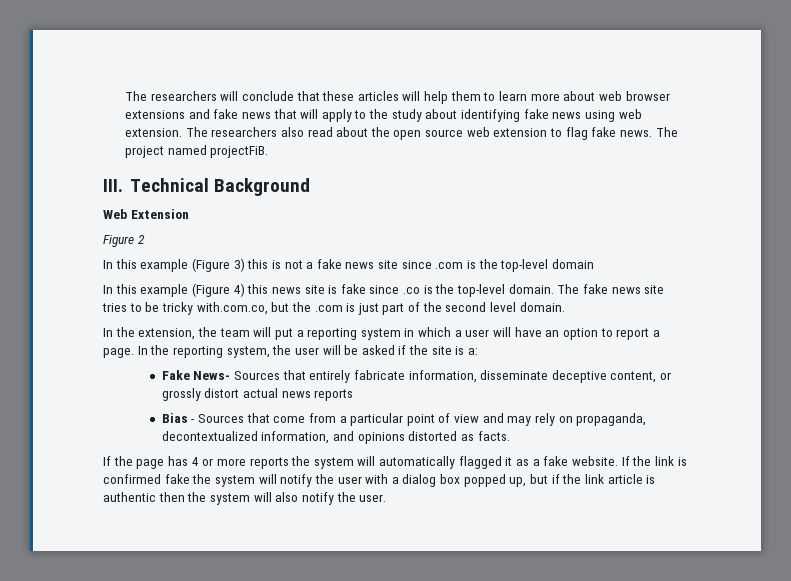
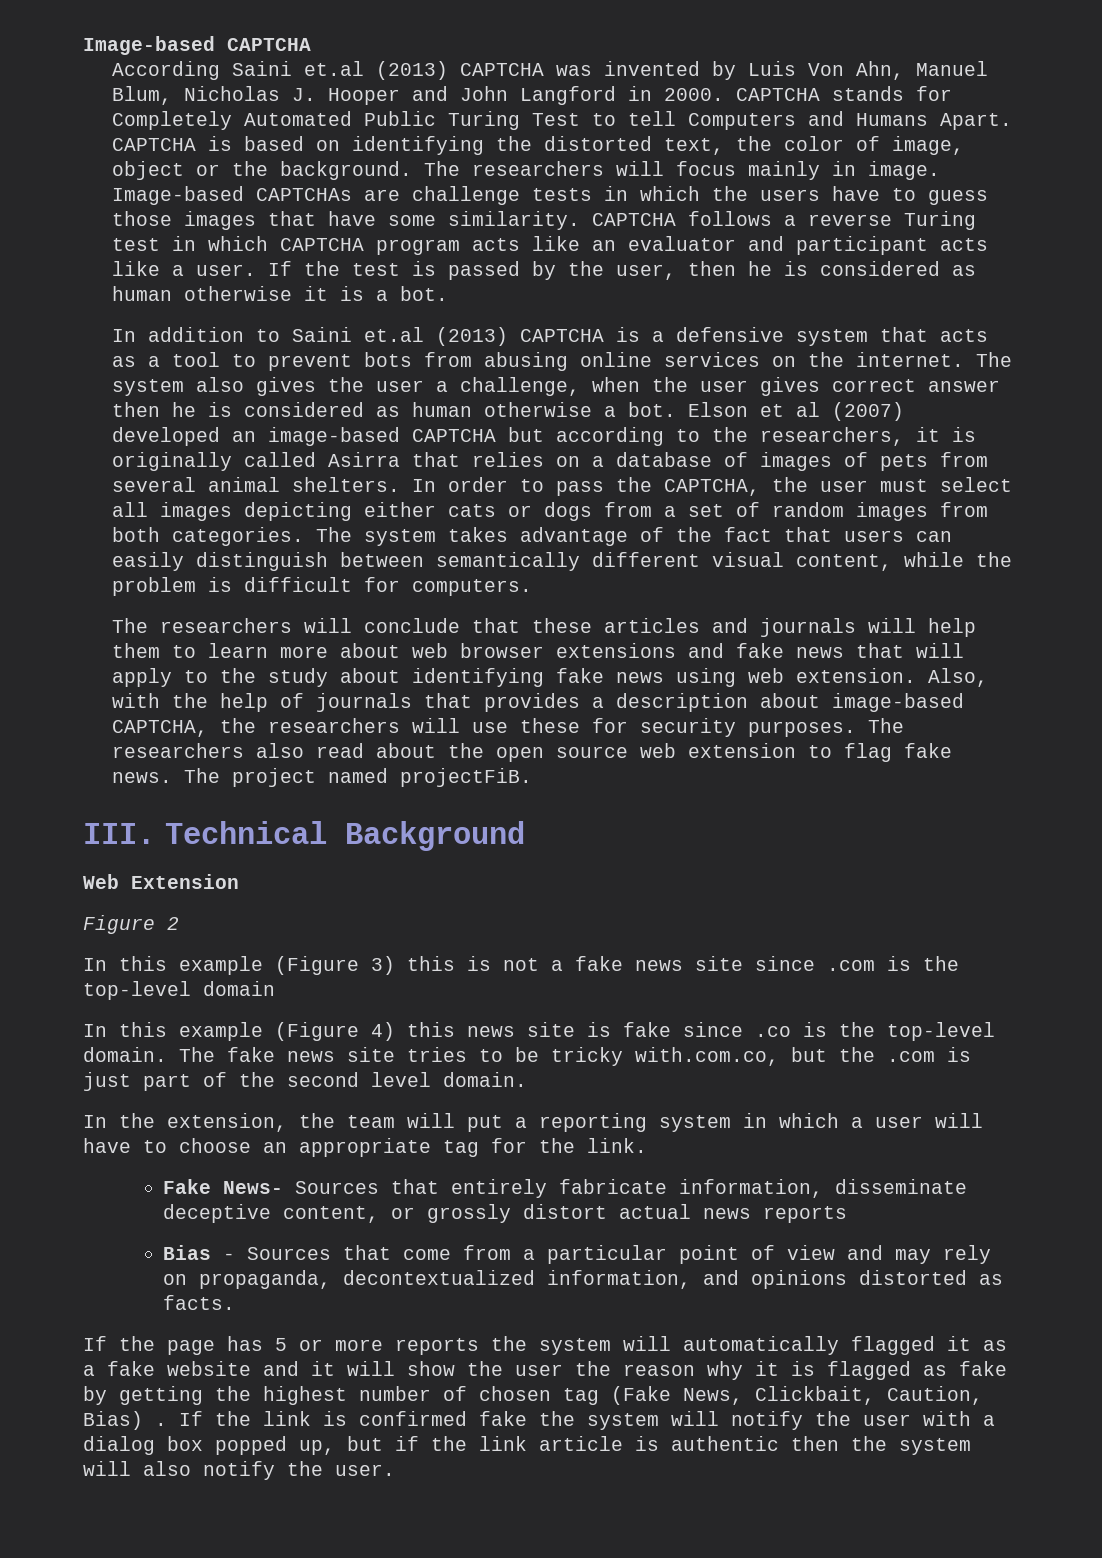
+ Image-based CAPTCHA
+ According Saini et.al (2013) CAPTCHA was invented by Luis Von Ahn, Manuel Blum, Nicholas J. Hooper and John Langford in 2000. CAPTCHA stands for Completely Automated Public Turing Test to tell Computers and Humans Apart. CAPTCHA is based on identifying the distorted text, the color of image, object or the background. The researchers will focus mainly in image. Image-based CAPTCHAs are challenge tests in which the users have to guess those images that have some similarity. CAPTCHA follows a reverse Turing test in which CAPTCHA program acts like an evaluator and participant acts like a user. If the test is passed by the user, then he is considered as human otherwise it is a bot.
+ In addition to Saini et.al (2013) CAPTCHA is a defensive system that acts as a tool to prevent bots from abusing online services on the internet. The system also gives the user a challenge, when the user gives correct answer then he is considered as human otherwise a bot. Elson et al (2007) developed an image-based CAPTCHA but according to the researchers, it is originally called Asirra that relies on a database of images of pets from several animal shelters. In order to pass the CAPTCHA, the user must select all images depicting either cats or dogs from a set of random images from both categories. The system takes advantage of the fact that users can easily distinguish between semantically different visual content, while the problem is difficult for computers.
- The researchers will conclude that these articles will help them to learn more about web browser extensions and fake news that will apply to the study about identifying fake news using web extension.
+ The researchers will conclude that these articles and journals will help them to learn more about web browser extensions and fake news that will apply to the study about identifying fake news using web extension.
+ Also, with the help of journals that provides a description about image-based CAPTCHA, the researchers will use these for security purposes.
- In the extension, the team will put a reporting system in which a user will have an option to report a page. In the reporting system, the user will be asked if the site is a:
+ In the extension, the team will put a reporting system in which a user will have to choose an appropriate tag for the link.
- If the page has 4 or more reports the system will automatically flagged it as a fake website.
+ If the page has 5 or more reports the system will automatically flagged it as a fake website and it will show the user the reason why it is flagged as fake by getting the highest number of chosen tag (Fake News, Clickbait, Caution, Bias) .

